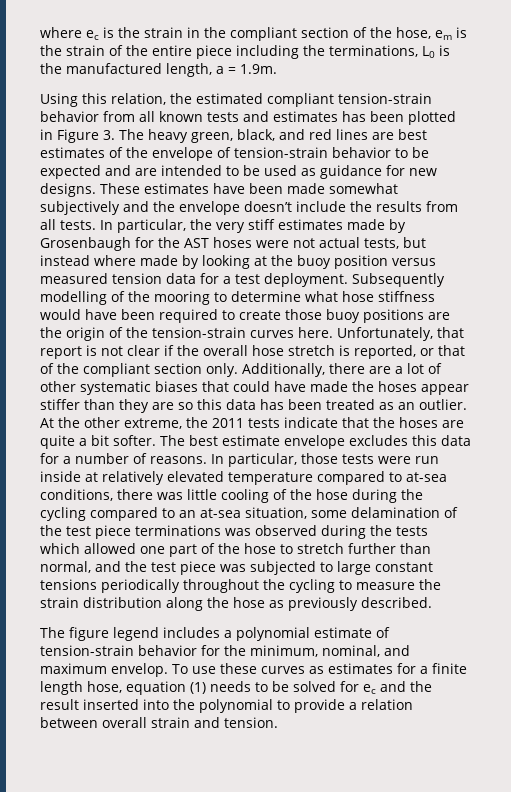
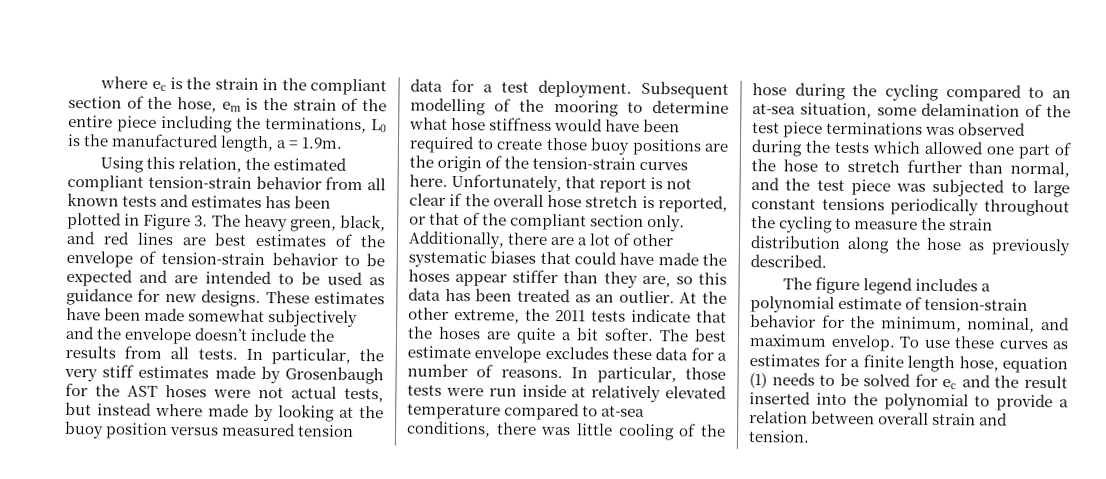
- Subsequently modelling of the mooring to determine what hose stiffness would have been required to create those buoy positions are the origin of the tension-strain curves here.
+ Subsequent modelling of the mooring to determine what hose stiffness would have been required to create those buoy positions are the origin of the tension-strain curves here.
- Additionally, there are a lot of other systematic biases that could have made the hoses appear stiffer than they are so this data has been treated as an outlier.
+ Additionally, there are a lot of other systematic biases that could have made the hoses appear stiffer than they are, so this data has been treated as an outlier.
- The best estimate envelope excludes this data for a number of reasons.
+ The best estimate envelope excludes these data for a number of reasons.

